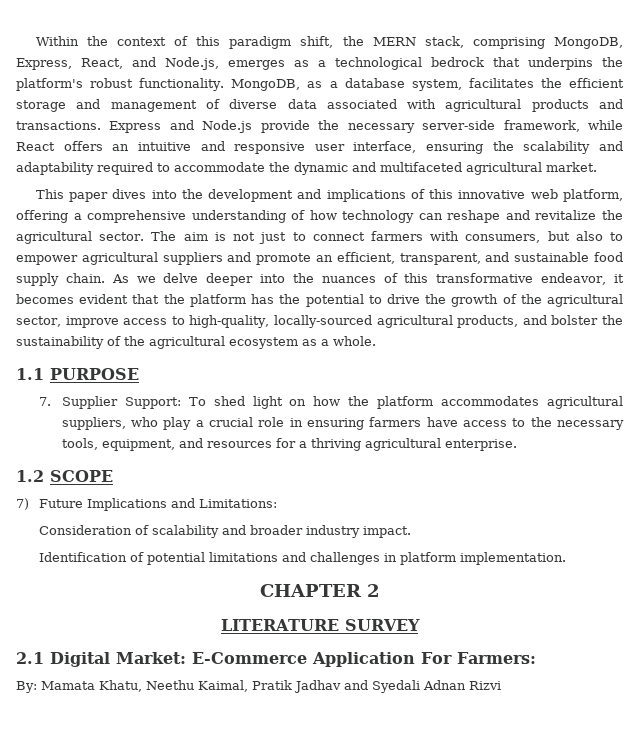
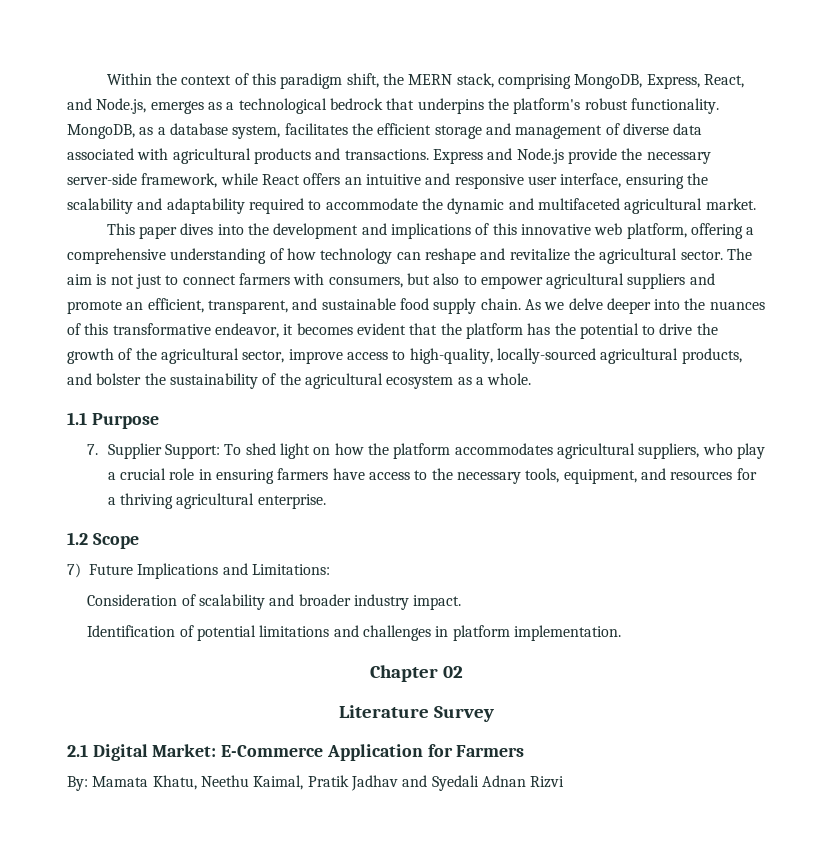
- 1.1 PURPOSE
+ 1.1 Purpose
- 1.2 SCOPE
+ 1.2 Scope
- CHAPTER 2
- LITERATURE SURVEY
+ Chapter 02
+ Literature Survey
- 2.1 Digital Market: E-Commerce Application For Farmers:
+ 2.1 Digital Market: E-Commerce Application for Farmers

